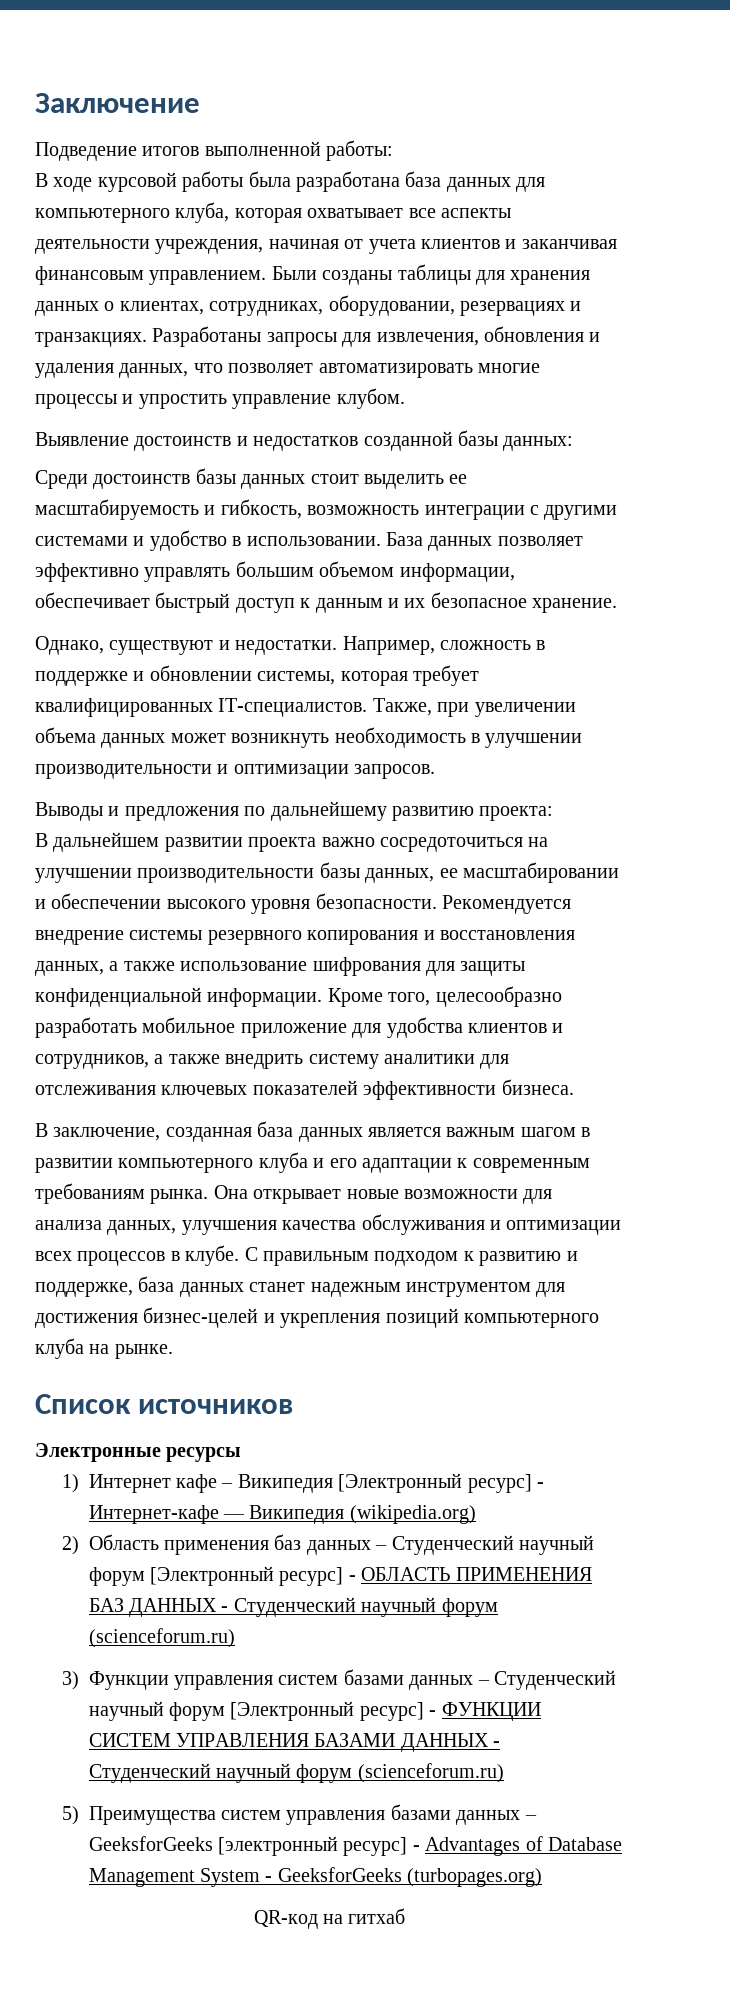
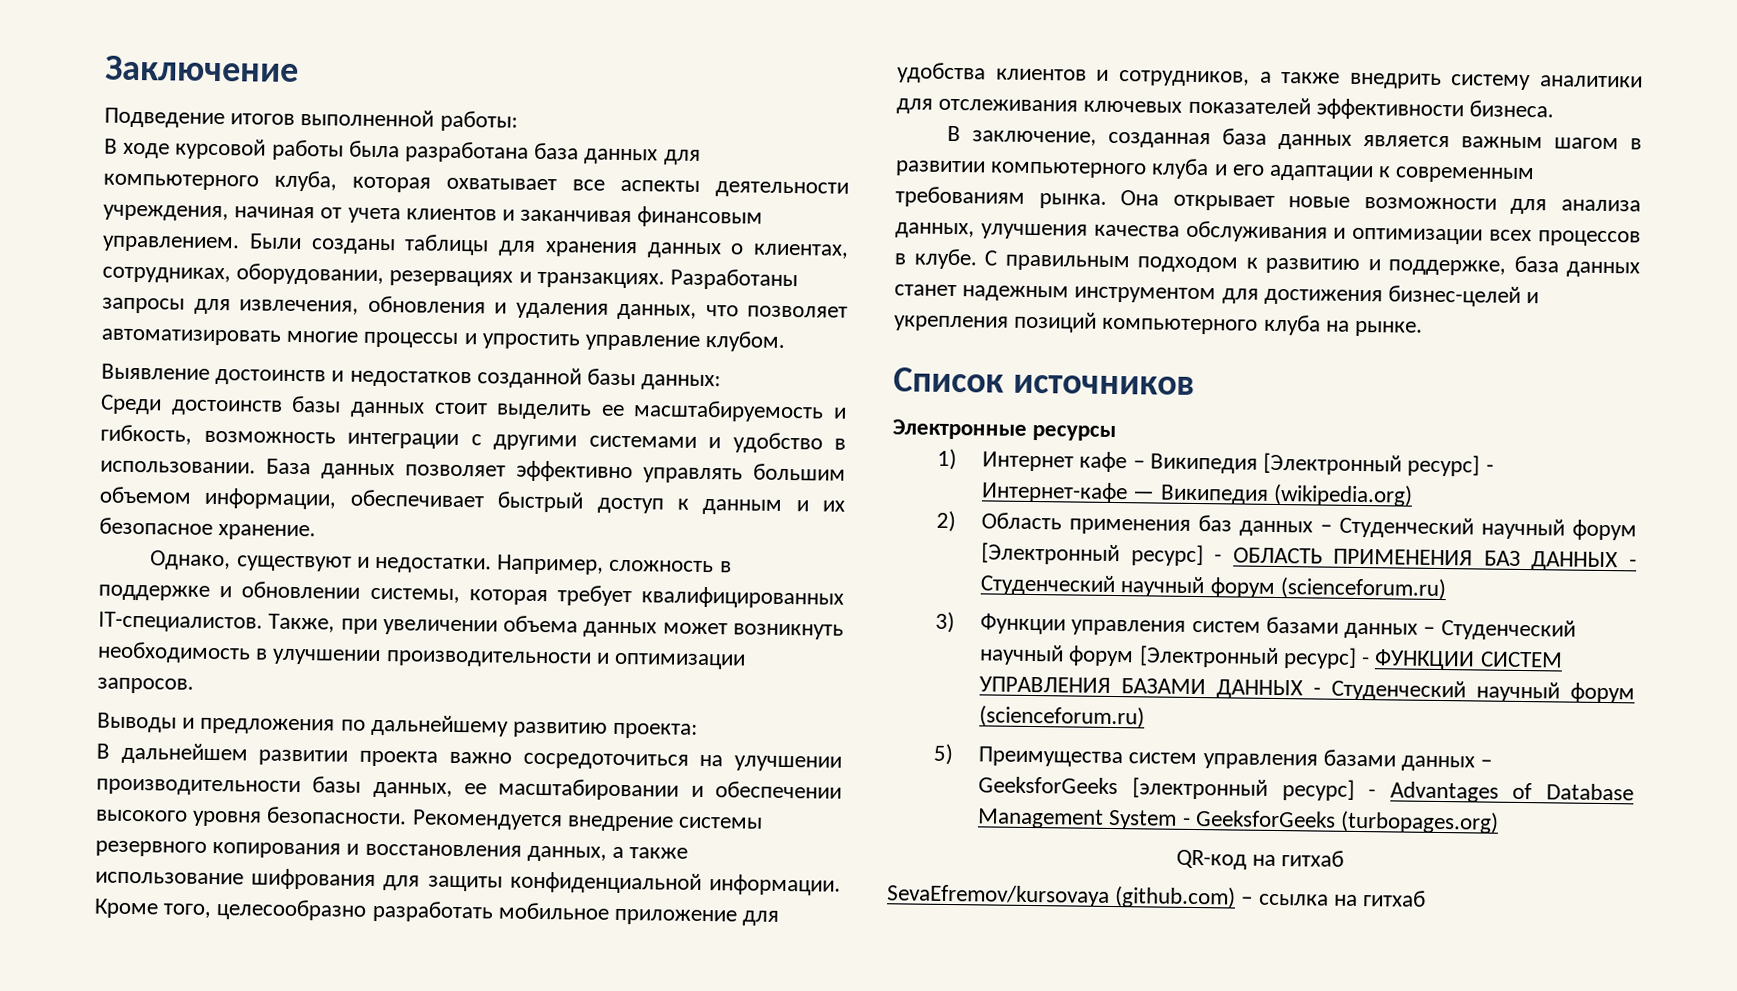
+ SevaEfremov/kursovaya (github.com) – ссылка на гитхаб

